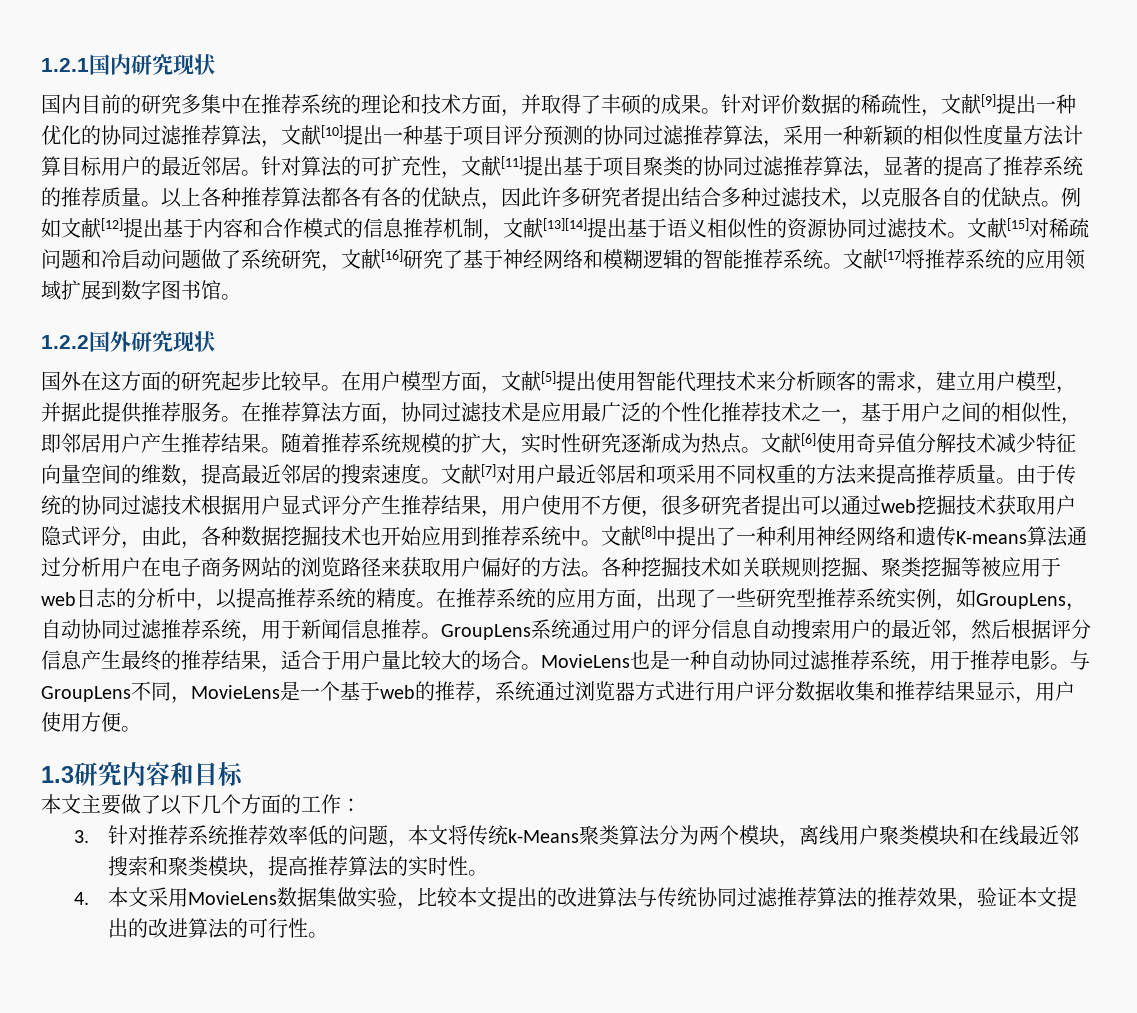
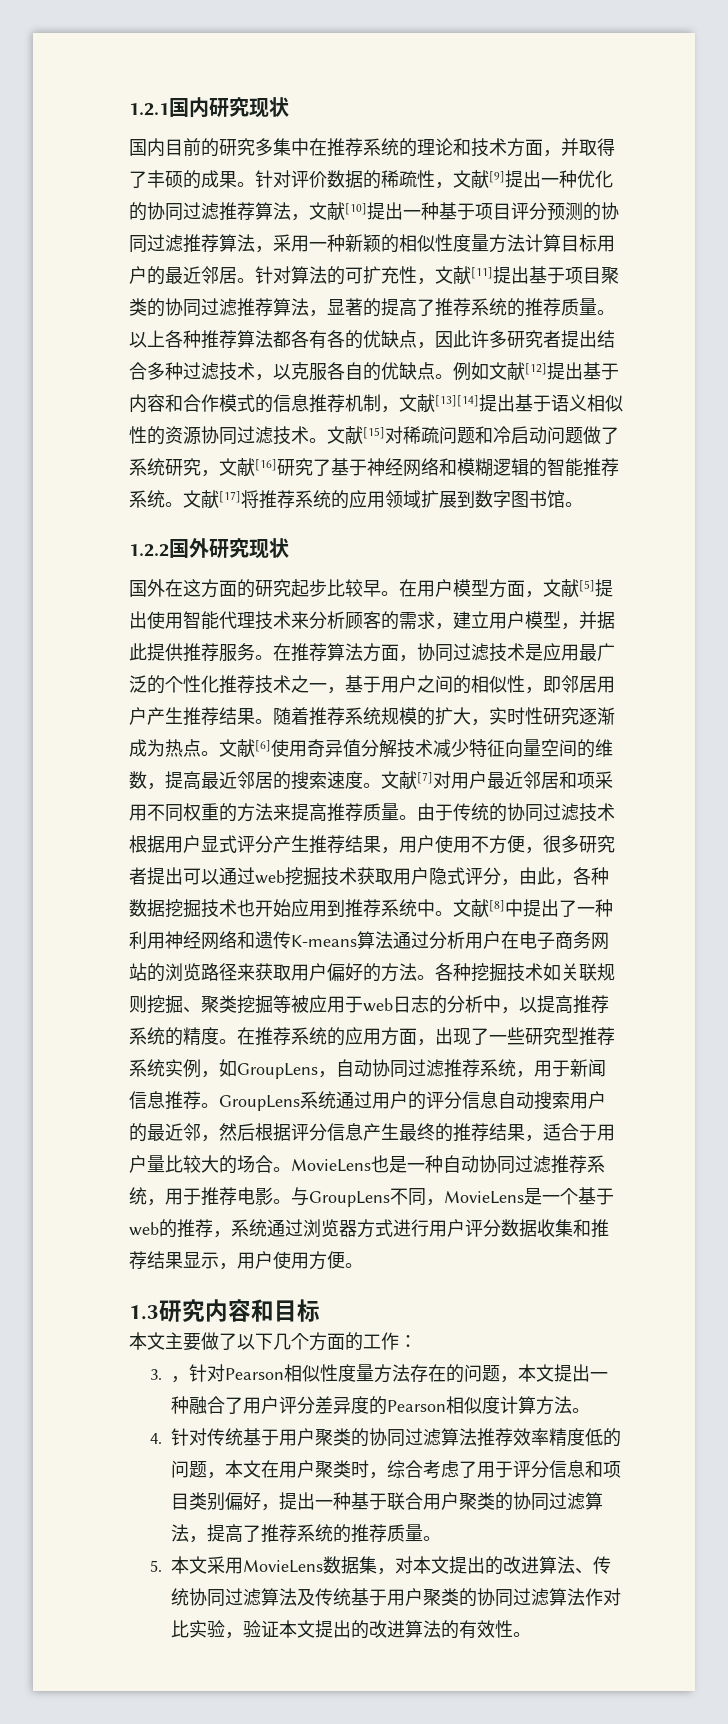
- 3.针对推荐系统推荐效率低的问题，本文将传统k-Means聚类算法分为两个模块，离线用户聚类模块和在线最近邻搜索和聚类模块，提高推荐算法的实时性。
- 4.本文采用MovieLens数据集做实验，比较本文提出的改进算法与传统协同过滤推荐算法的推荐效果，验证本文提出的改进算法的可行性。
+ 3.，针对Pearson相似性度量方法存在的问题，本文提出一种融合了用户评分差异度的Pearson相似度计算方法。
+ 4.针对传统基于用户聚类的协同过滤算法推荐效率精度低的问题，本文在用户聚类时，综合考虑了用于评分信息和项目类别偏好，提出一种基于联合用户聚类的协同过滤算法，提高了推荐系统的推荐质量。
+ 5.本文采用MovieLens数据集，对本文提出的改进算法、传统协同过滤算法及传统基于用户聚类的协同过滤算法作对比实验，验证本文提出的改进算法的有效性。

